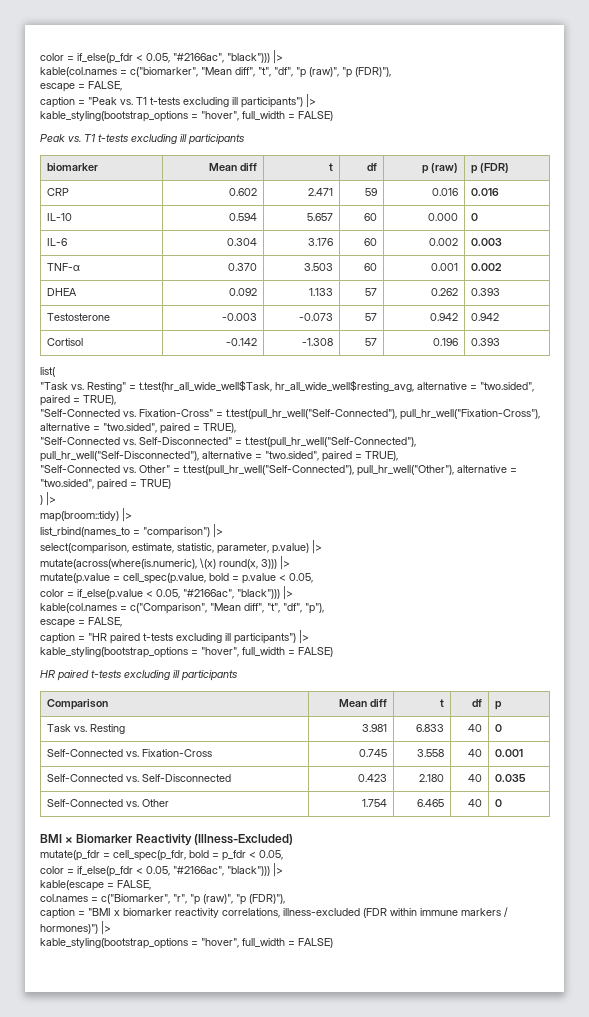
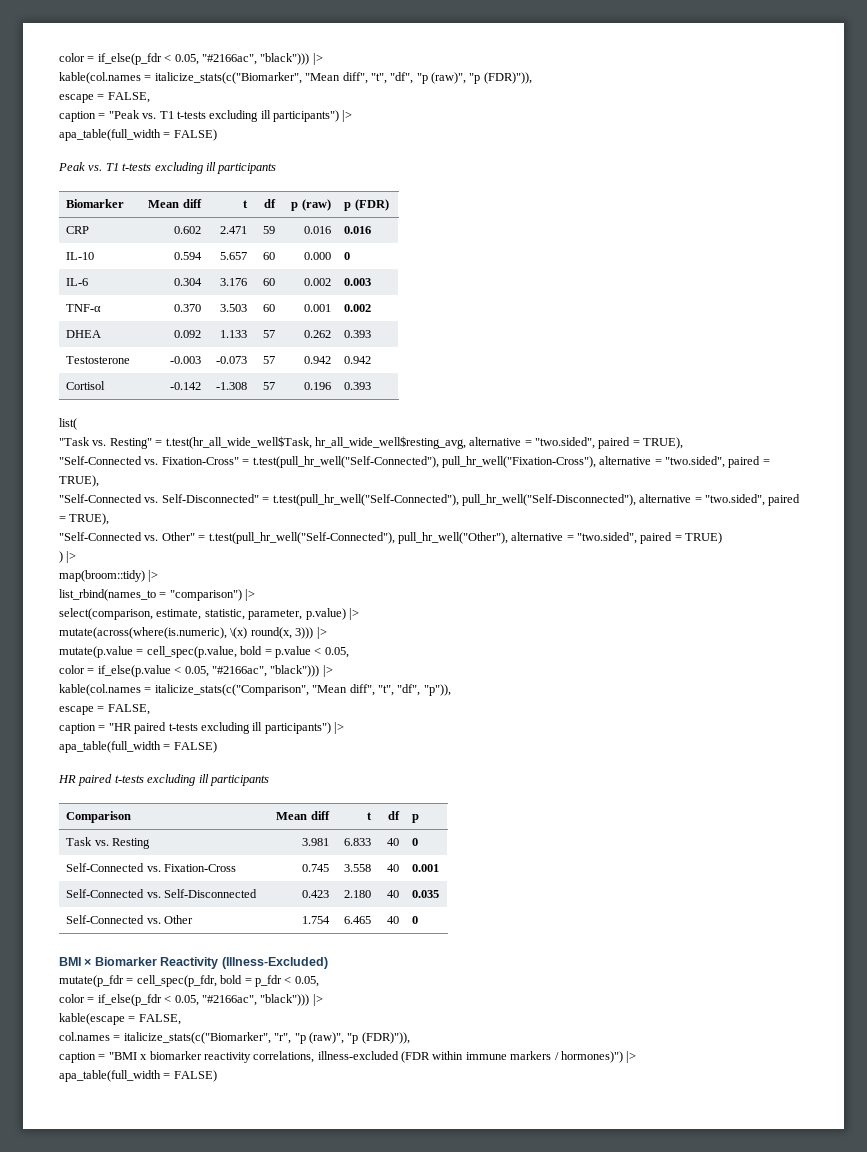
- kable(col.names = c("biomarker", "Mean diff", "t", "df", "p (raw)", "p (FDR)"),
+ kable(col.names = italicize_stats(c("Biomarker", "Mean diff", "t", "df", "p (raw)", "p (FDR)")),
  caption = "Peak vs. T1 t-tests excluding ill participants") |>
- kable_styling(bootstrap_options = "hover", full_width = FALSE)
+ apa_table(full_width = FALSE)
- biomarker | Mean diff | t | df | p (raw) | p (FDR)
+ Biomarker | Mean diff | t | df | p (raw) | p (FDR)
- kable(col.names = c("Comparison", "Mean diff", "t", "df", "p"),
+ kable(col.names = italicize_stats(c("Comparison", "Mean diff", "t", "df", "p")),
  caption = "HR paired t-tests excluding ill participants") |>
- kable_styling(bootstrap_options = "hover", full_width = FALSE)
+ apa_table(full_width = FALSE)
- col.names = c("Biomarker", "r", "p (raw)", "p (FDR)"),
+ col.names = italicize_stats(c("Biomarker", "r", "p (raw)", "p (FDR)")),
  caption = "BMI x biomarker reactivity correlations, illness-excluded (FDR within immune markers / hormones)") |>
- kable_styling(bootstrap_options = "hover", full_width = FALSE)
+ apa_table(full_width = FALSE)

